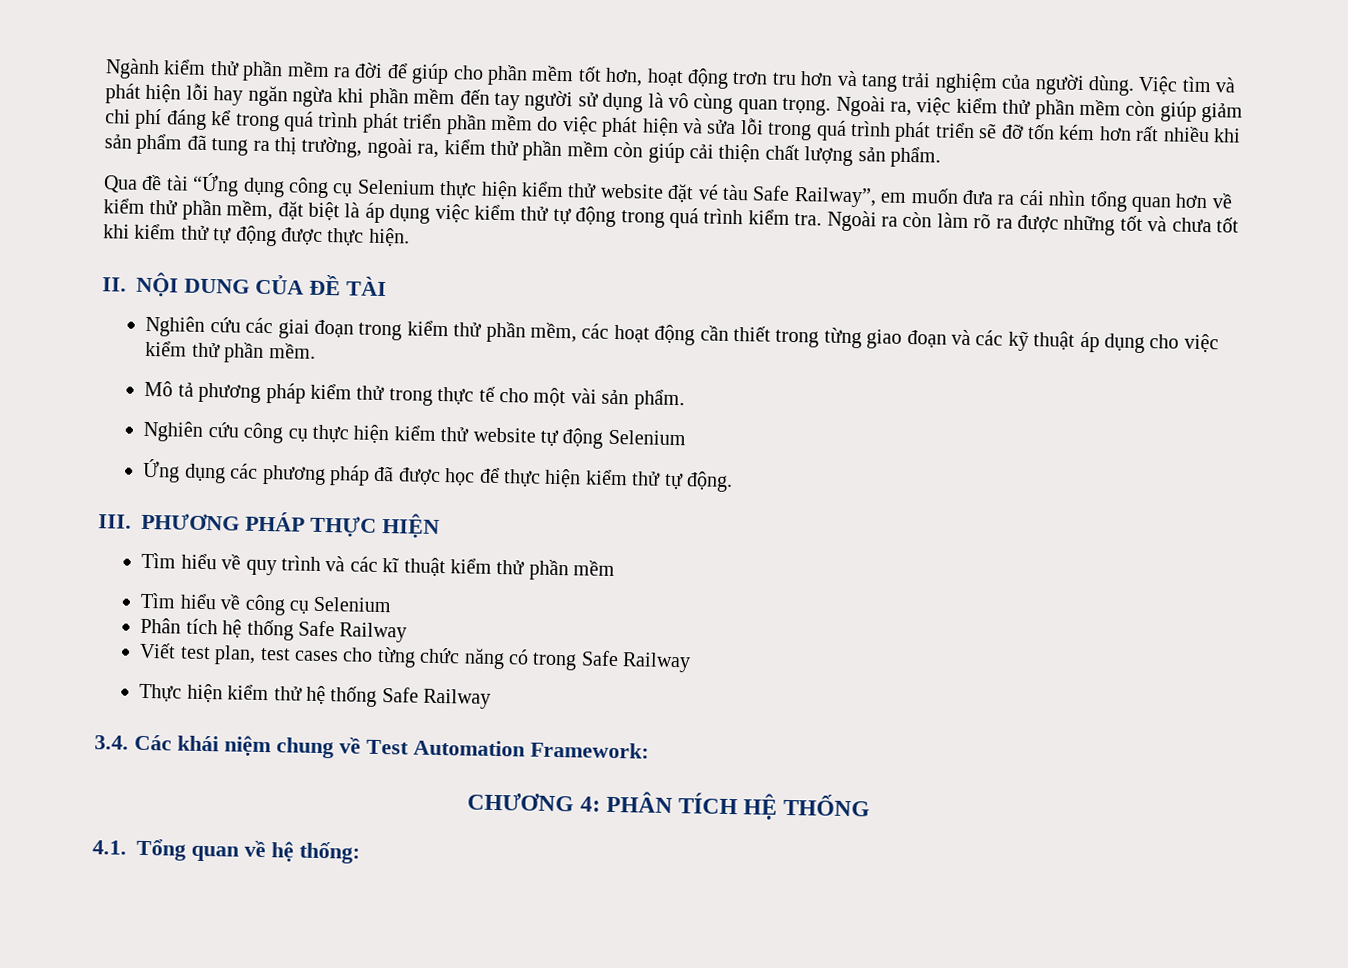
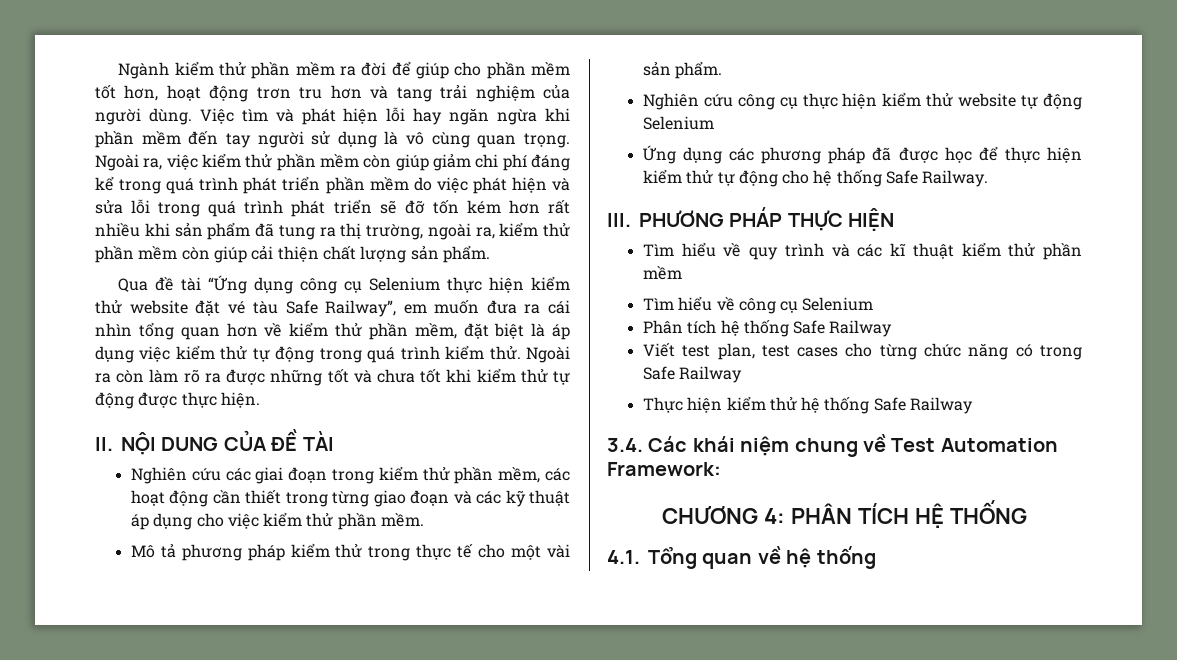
- Qua đề tài “Ứng dụng công cụ Selenium thực hiện kiểm thử website đặt vé tàu Safe Railway”, em muốn đưa ra cái nhìn tổng quan hơn về kiểm thử phần mềm, đặt biệt là áp dụng việc kiểm thử tự động trong quá trình kiểm tra.
+ Qua đề tài “Ứng dụng công cụ Selenium thực hiện kiểm thử website đặt vé tàu Safe Railway”, em muốn đưa ra cái nhìn tổng quan hơn về kiểm thử phần mềm, đặt biệt là áp dụng việc kiểm thử tự động trong quá trình kiểm thử.
- Ứng dụng các phương pháp đã được học để thực hiện kiểm thử tự động.
+ Ứng dụng các phương pháp đã được học để thực hiện kiểm thử tự động cho hệ thống Safe Railway.
- 4.1. Tổng quan về hệ thống:
+ 4.1. Tổng quan về hệ thống

